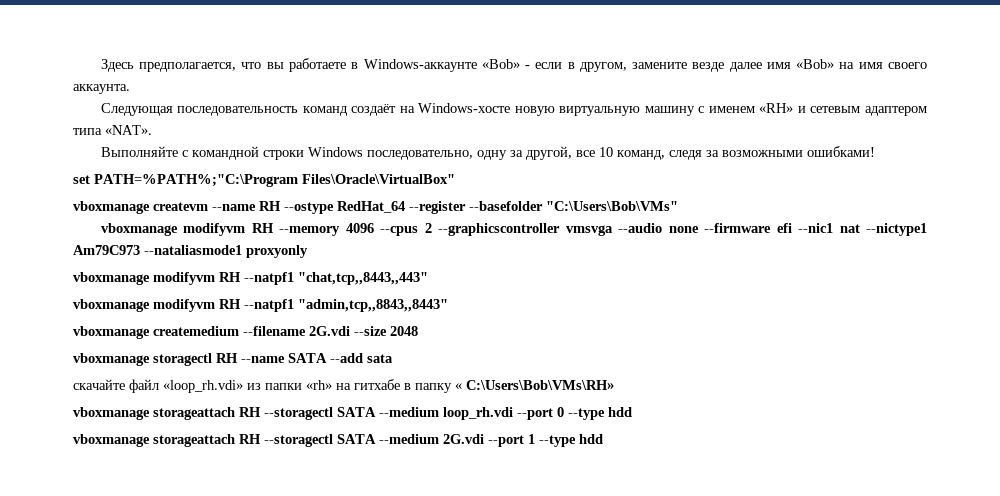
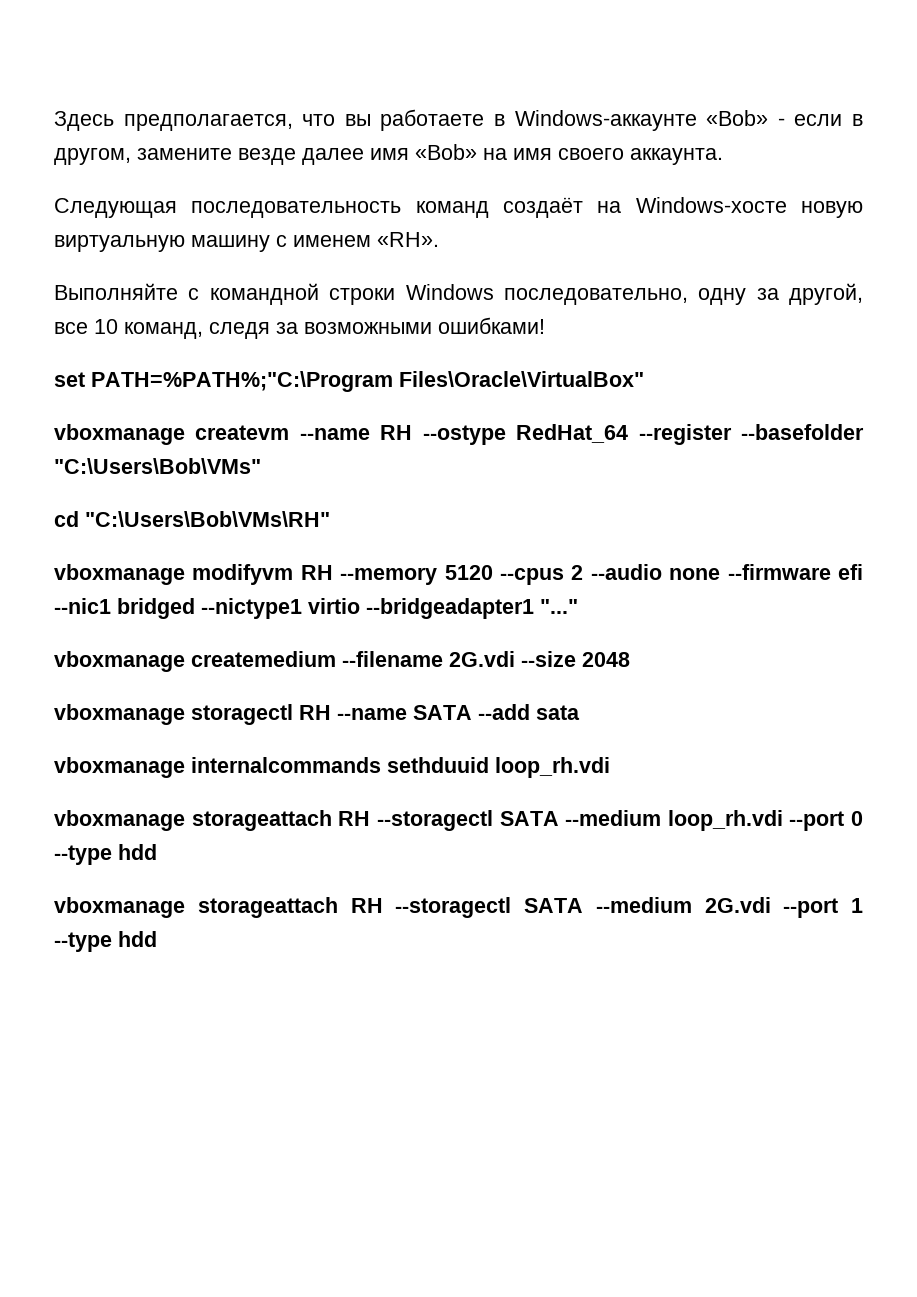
- Следующая последовательность команд создаёт на Windows-хосте новую виртуальную машину с именем «RH» и сетевым адаптером типа «NAT».
+ Следующая последовательность команд создаёт на Windows-хосте новую виртуальную машину с именем «RH».
+ cd "C:\Users\Bob\VMs\RH"
- vboxmanage modifyvm RH --memory 4096 --cpus 2 --graphicscontroller vmsvga --audio none --firmware efi --nic1 nat --nictype1 Am79C973 --nataliasmode1 proxyonly
- vboxmanage modifyvm RH --natpf1 "chat,tcp,,8443,,443"
- vboxmanage modifyvm RH --natpf1 "admin,tcp,,8843,,8443"
+ vboxmanage modifyvm RH --memory 5120 --cpus 2 --audio none --firmware efi --nic1 bridged --nictype1 virtio --bridgeadapter1 "..."
- скачайте файл «loop_rh.vdi» из папки «rh» на гитхабе в папку « C:\Users\Bob\VMs\RH»
+ vboxmanage internalcommands sethduuid loop_rh.vdi

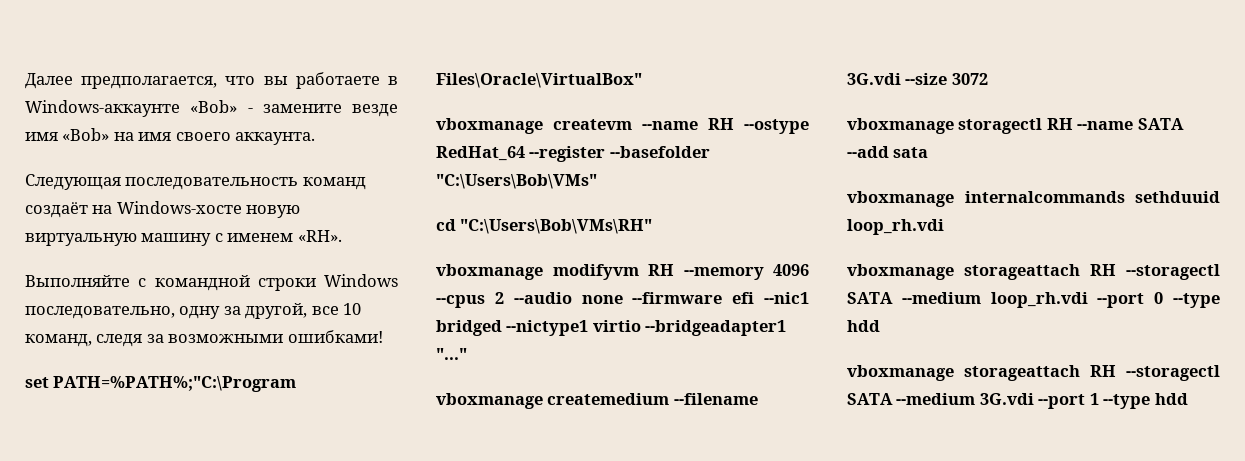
- Здесь предполагается, что вы работаете в Windows-аккаунте «Bob» - если в другом, замените везде далее имя «Bob» на имя своего аккаунта.
+ Далее предполагается, что вы работаете в Windows-аккаунте «Bob» - замените везде имя «Bob» на имя своего аккаунта.
- vboxmanage modifyvm RH --memory 5120 --cpus 2 --audio none --firmware efi --nic1 bridged --nictype1 virtio --bridgeadapter1 "..."
+ vboxmanage modifyvm RH --memory 4096 --cpus 2 --audio none --firmware efi --nic1 bridged --nictype1 virtio --bridgeadapter1 "..."
- vboxmanage createmedium --filename 2G.vdi --size 2048
+ vboxmanage createmedium --filename 3G.vdi --size 3072
- vboxmanage storageattach RH --storagectl SATA --medium 2G.vdi --port 1 --type hdd
+ vboxmanage storageattach RH --storagectl SATA --medium 3G.vdi --port 1 --type hdd

